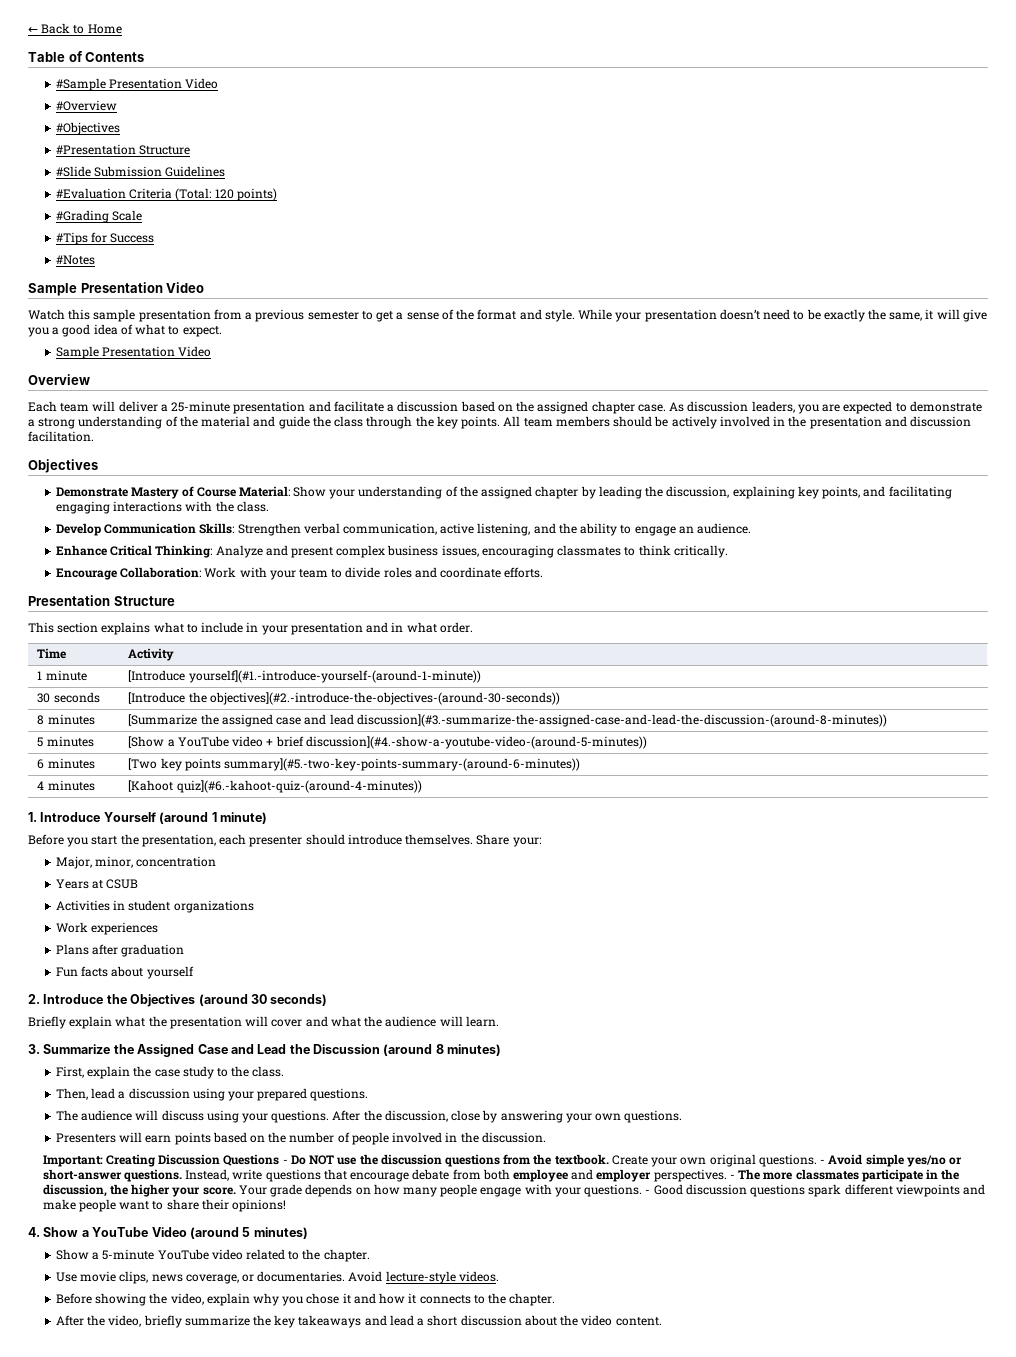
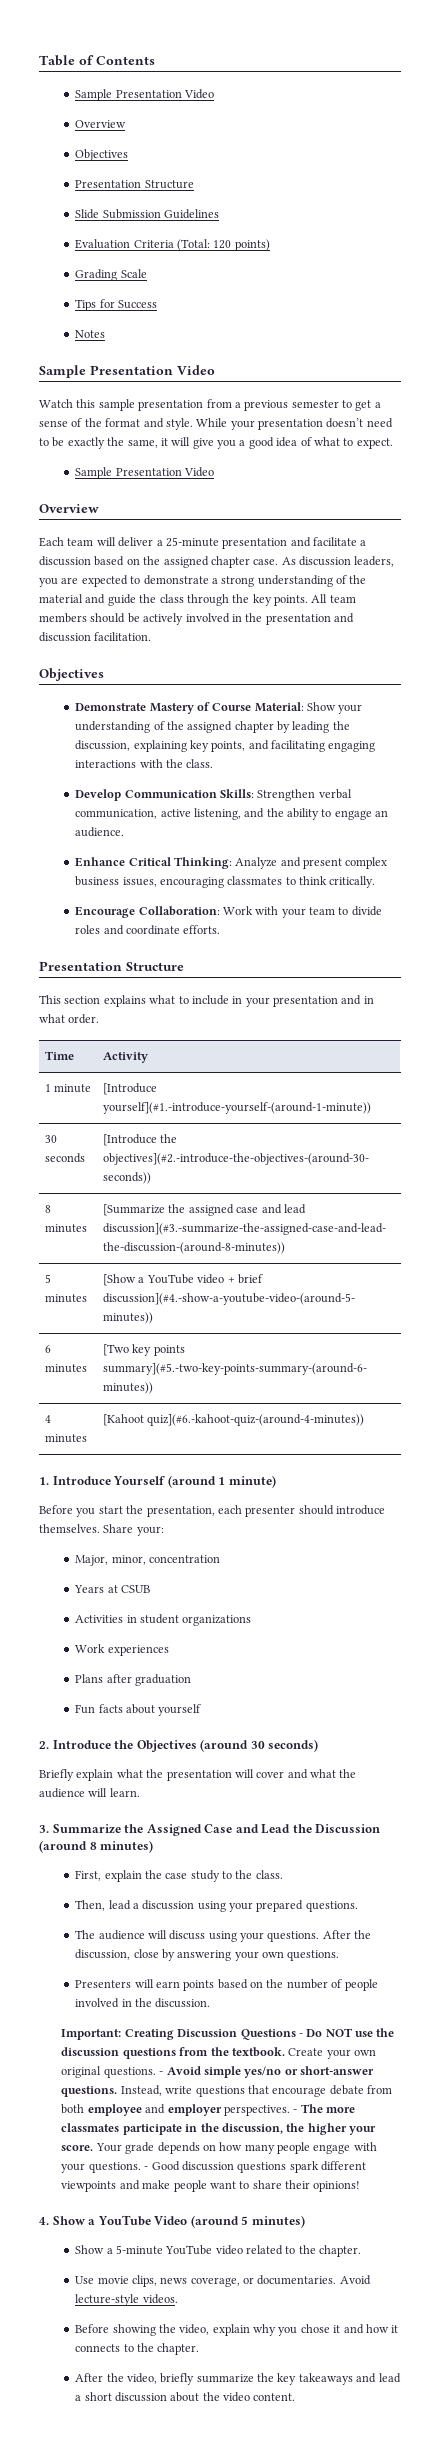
- ← Back to Home
  Table of Contents
- #Sample Presentation Video
- #Overview
- #Objectives
- #Presentation Structure
- #Slide Submission Guidelines
+ Sample Presentation Video
+ Overview
+ Objectives
+ Presentation Structure
+ Slide Submission Guidelines
- #Evaluation Criteria (Total: 120 points)
+ Evaluation Criteria (Total: 120 points)
- #Grading Scale
+ Grading Scale
- #Tips for Success
+ Tips for Success
- #Notes
+ Notes

